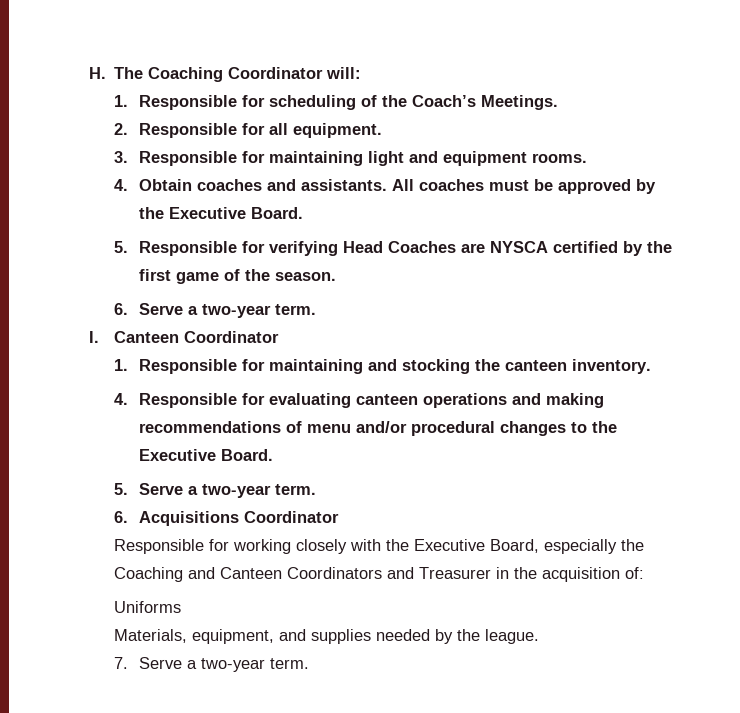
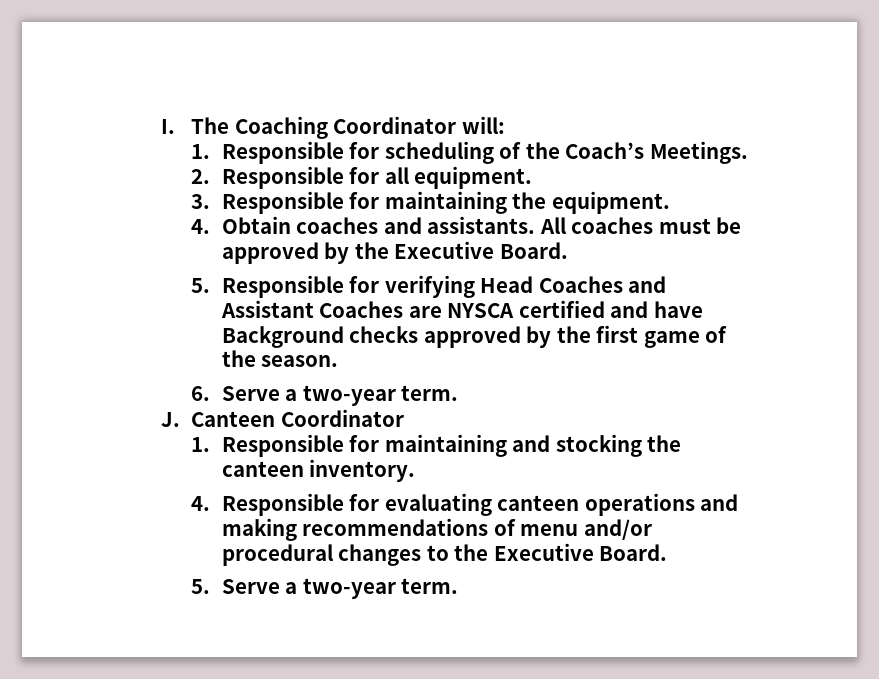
- H. The Coaching Coordinator will:
+ I. The Coaching Coordinator will:
- 3. Responsible for maintaining light and equipment rooms.
+ 3. Responsible for maintaining the equipment.
- 5. Responsible for verifying Head Coaches are NYSCA certified by the first game of the season.
+ 5. Responsible for verifying Head Coaches and Assistant Coaches are NYSCA certified and have Background checks approved by the first game of the season.
- I. Canteen Coordinator
+ J. Canteen Coordinator
- 6. Acquisitions Coordinator
- Responsible for working closely with the Executive Board, especially the Coaching and Canteen Coordinators and Treasurer in the acquisition of:
- Uniforms
- Materials, equipment, and supplies needed by the league.
- 7. Serve a two-year term.

